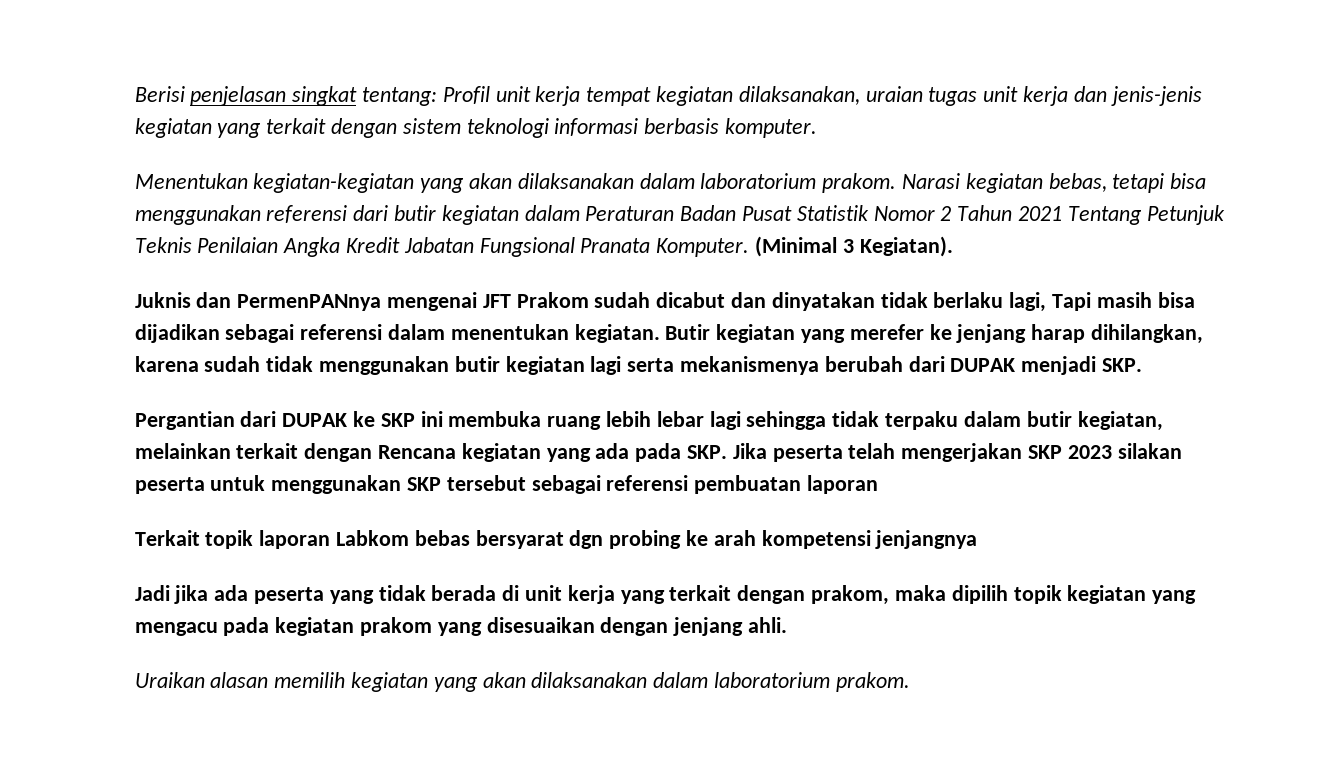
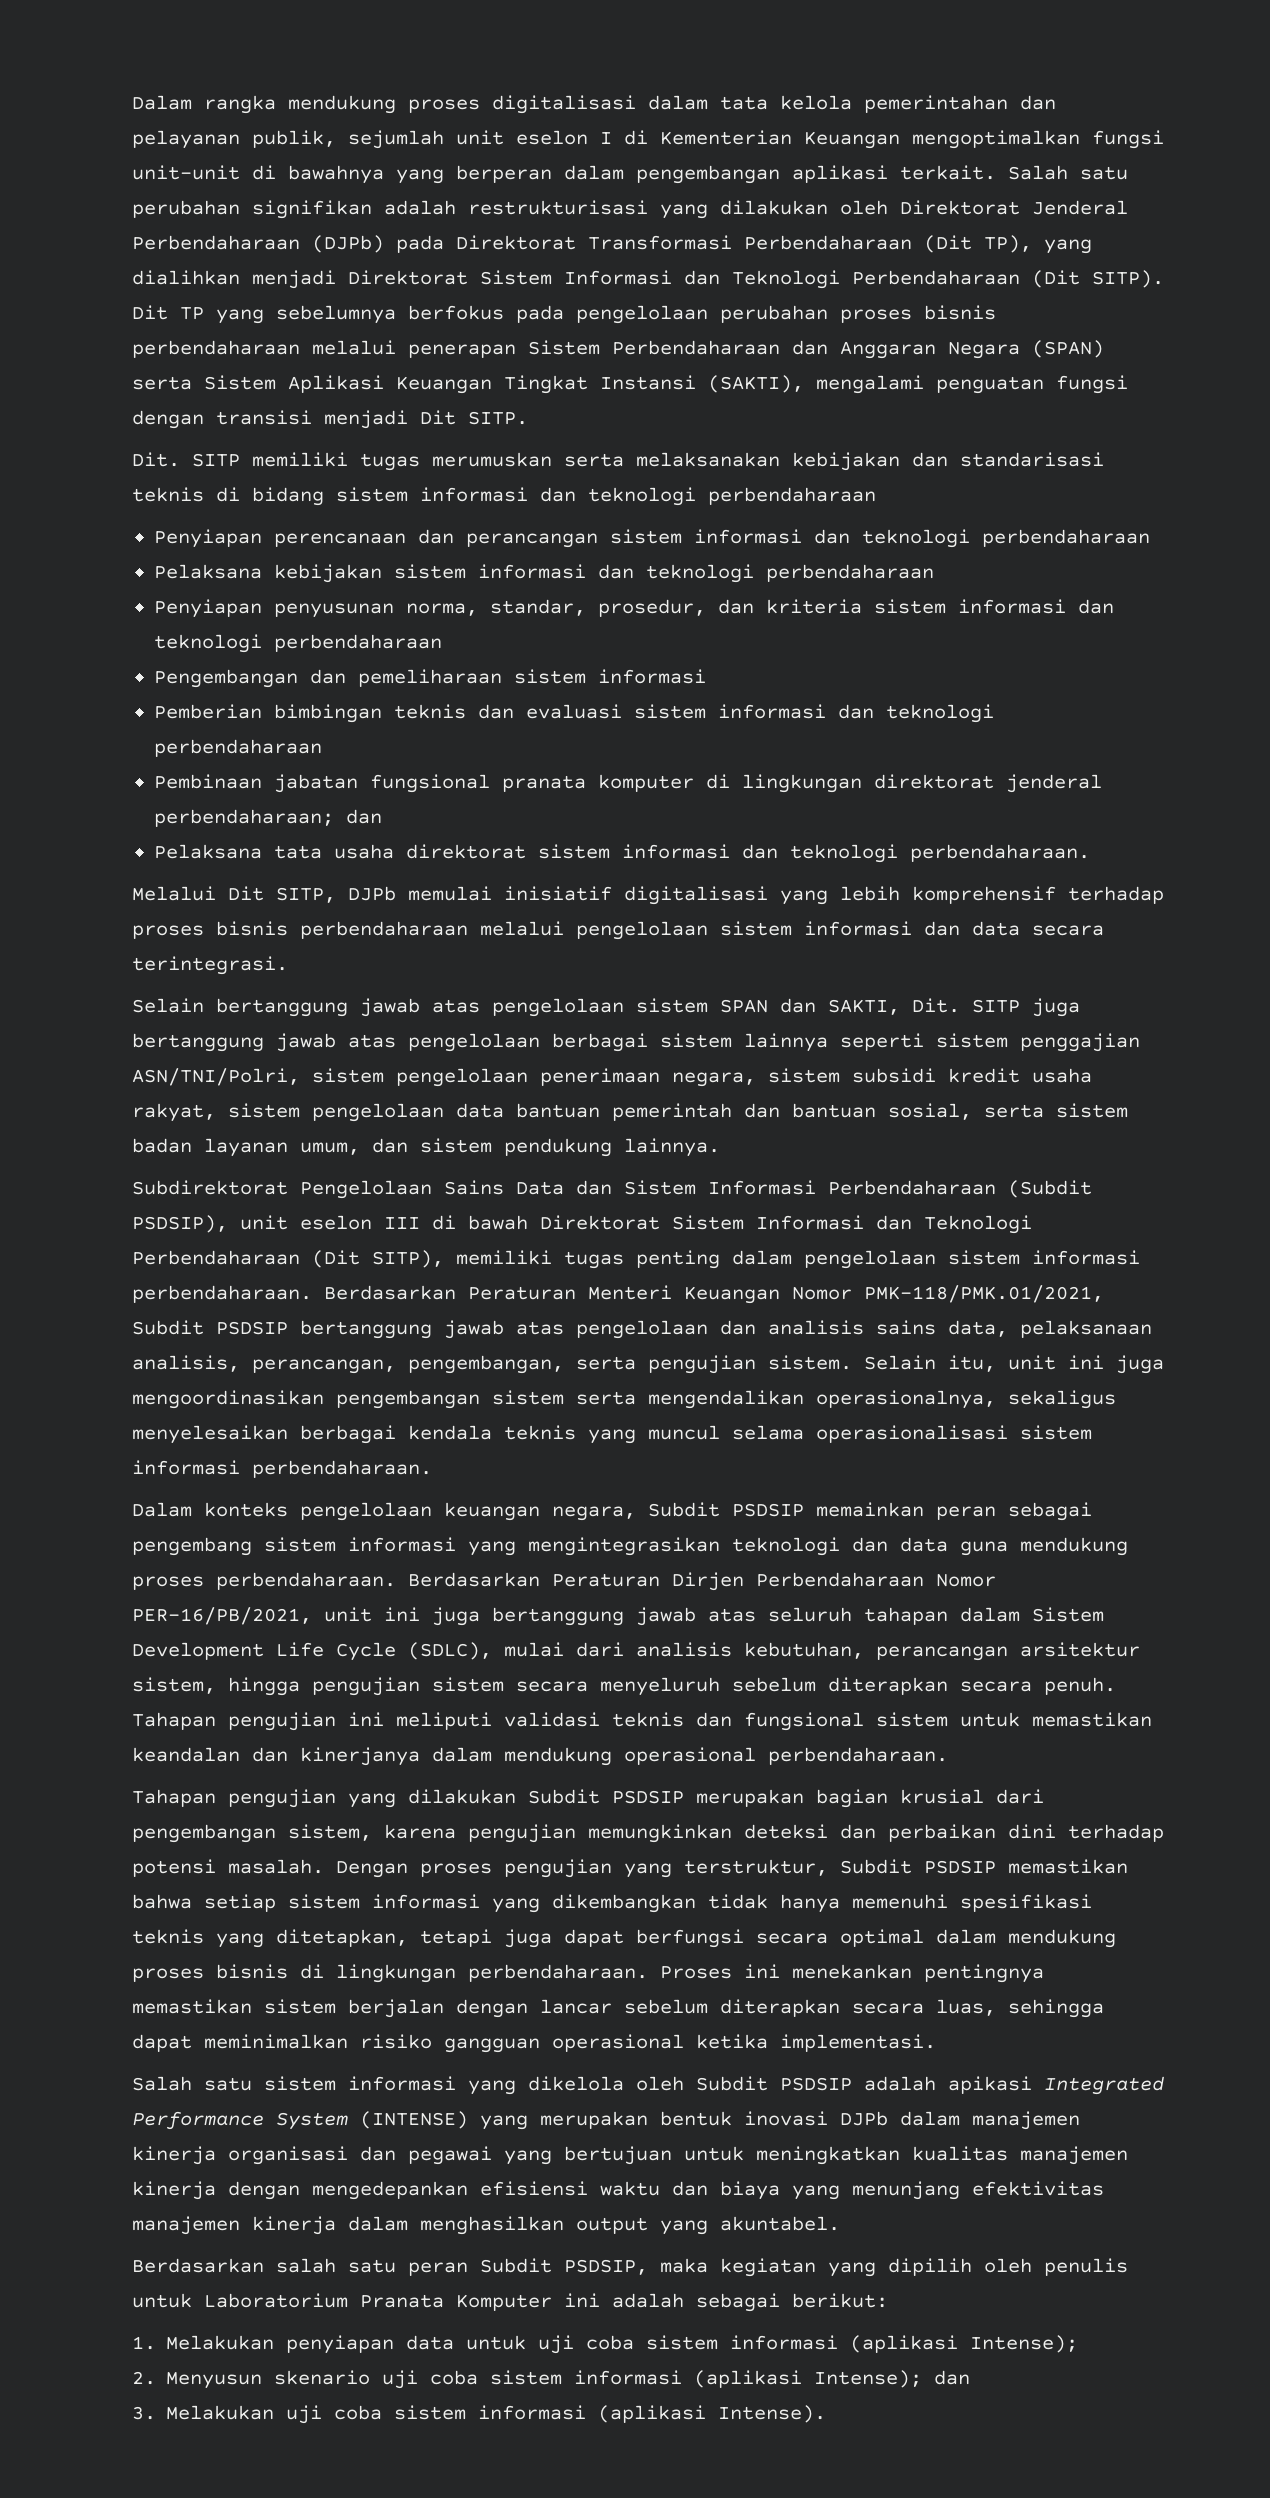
- Berisi penjelasan singkat tentang: Profil unit kerja tempat kegiatan dilaksanakan, uraian tugas unit kerja dan jenis-jenis kegiatan yang terkait dengan sistem teknologi informasi berbasis komputer.
- Menentukan kegiatan-kegiatan yang akan dilaksanakan dalam laboratorium prakom. Narasi kegiatan bebas, tetapi bisa menggunakan referensi dari butir kegiatan dalam Peraturan Badan Pusat Statistik Nomor 2 Tahun 2021 Tentang Petunjuk Teknis Penilaian Angka Kredit Jabatan Fungsional Pranata Komputer. (Minimal 3 Kegiatan).
- Juknis dan PermenPANnya mengenai JFT Prakom sudah dicabut dan dinyatakan tidak berlaku lagi, Tapi masih bisa dijadikan sebagai referensi dalam menentukan kegiatan. Butir kegiatan yang merefer ke jenjang harap dihilangkan, karena sudah tidak menggunakan butir kegiatan lagi serta mekanismenya berubah dari DUPAK menjadi SKP.
- Pergantian dari DUPAK ke SKP ini membuka ruang lebih lebar lagi sehingga tidak terpaku dalam butir kegiatan, melainkan terkait dengan Rencana kegiatan yang ada pada SKP. Jika peserta telah mengerjakan SKP 2023 silakan peserta untuk menggunakan SKP tersebut sebagai referensi pembuatan laporan
- Terkait topik laporan Labkom bebas bersyarat dgn probing ke arah kompetensi jenjangnya
- Jadi jika ada peserta yang tidak berada di unit kerja yang terkait dengan prakom, maka dipilih topik kegiatan yang mengacu pada kegiatan prakom yang disesuaikan dengan jenjang ahli.
- Uraikan alasan memilih kegiatan yang akan dilaksanakan dalam laboratorium prakom.
+ Dalam rangka mendukung proses digitalisasi dalam tata kelola pemerintahan dan pelayanan publik, sejumlah unit eselon I di Kementerian Keuangan mengoptimalkan fungsi unit-unit di bawahnya yang berperan dalam pengembangan aplikasi terkait. Salah satu perubahan signifikan adalah restrukturisasi yang dilakukan oleh Direktorat Jenderal Perbendaharaan (DJPb) pada Direktorat Transformasi Perbendaharaan (Dit TP), yang dialihkan menjadi Direktorat Sistem Informasi dan Teknologi Perbendaharaan (Dit SITP). Dit TP yang sebelumnya berfokus pada pengelolaan perubahan proses bisnis perbendaharaan melalui penerapan Sistem Perbendaharaan dan Anggaran Negara (SPAN) serta Sistem Aplikasi Keuangan Tingkat Instansi (SAKTI), mengalami penguatan fungsi dengan transisi menjadi Dit SITP.
+ Dit. SITP memiliki tugas merumuskan serta melaksanakan kebijakan dan standarisasi teknis di bidang sistem informasi dan teknologi perbendaharaan
+ Penyiapan perencanaan dan perancangan sistem informasi dan teknologi perbendaharaan
+ Pelaksana kebijakan sistem informasi dan teknologi perbendaharaan
+ Penyiapan penyusunan norma, standar, prosedur, dan kriteria sistem informasi dan teknologi perbendaharaan
+ Pengembangan dan pemeliharaan sistem informasi
+ Pemberian bimbingan teknis dan evaluasi sistem informasi dan teknologi perbendaharaan
+ Pembinaan jabatan fungsional pranata komputer di lingkungan direktorat jenderal perbendaharaan; dan
+ Pelaksana tata usaha direktorat sistem informasi dan teknologi perbendaharaan.
+ Melalui Dit SITP, DJPb memulai inisiatif digitalisasi yang lebih komprehensif terhadap proses bisnis perbendaharaan melalui pengelolaan sistem informasi dan data secara terintegrasi.
+ Selain bertanggung jawab atas pengelolaan sistem SPAN dan SAKTI, Dit. SITP juga bertanggung jawab atas pengelolaan berbagai sistem lainnya seperti sistem penggajian ASN/TNI/Polri, sistem pengelolaan penerimaan negara, sistem subsidi kredit usaha rakyat, sistem pengelolaan data bantuan pemerintah dan bantuan sosial, serta sistem badan layanan umum, dan sistem pendukung lainnya.
+ Subdirektorat Pengelolaan Sains Data dan Sistem Informasi Perbendaharaan (Subdit PSDSIP), unit eselon III di bawah Direktorat Sistem Informasi dan Teknologi Perbendaharaan (Dit SITP), memiliki tugas penting dalam pengelolaan sistem informasi perbendaharaan. Berdasarkan Peraturan Menteri Keuangan Nomor PMK-118/PMK.01/2021, Subdit PSDSIP bertanggung jawab atas pengelolaan dan analisis sains data, pelaksanaan analisis, perancangan, pengembangan, serta pengujian sistem. Selain itu, unit ini juga mengoordinasikan pengembangan sistem serta mengendalikan operasionalnya, sekaligus menyelesaikan berbagai kendala teknis yang muncul selama operasionalisasi sistem informasi perbendaharaan.
+ Dalam konteks pengelolaan keuangan negara, Subdit PSDSIP memainkan peran sebagai pengembang sistem informasi yang mengintegrasikan teknologi dan data guna mendukung proses perbendaharaan. Berdasarkan Peraturan Dirjen Perbendaharaan Nomor PER-16/PB/2021, unit ini juga bertanggung jawab atas seluruh tahapan dalam Sistem Development Life Cycle (SDLC), mulai dari analisis kebutuhan, perancangan arsitektur sistem, hingga pengujian sistem secara menyeluruh sebelum diterapkan secara penuh. Tahapan pengujian ini meliputi validasi teknis dan fungsional sistem untuk memastikan keandalan dan kinerjanya dalam mendukung operasional perbendaharaan.
+ Tahapan pengujian yang dilakukan Subdit PSDSIP merupakan bagian krusial dari pengembangan sistem, karena pengujian memungkinkan deteksi dan perbaikan dini terhadap potensi masalah. Dengan proses pengujian yang terstruktur, Subdit PSDSIP memastikan bahwa setiap sistem informasi yang dikembangkan tidak hanya memenuhi spesifikasi teknis yang ditetapkan, tetapi juga dapat berfungsi secara optimal dalam mendukung proses bisnis di lingkungan perbendaharaan. Proses ini menekankan pentingnya memastikan sistem berjalan dengan lancar sebelum diterapkan secara luas, sehingga dapat meminimalkan risiko gangguan operasional ketika implementasi.
+ Salah satu sistem informasi yang dikelola oleh Subdit PSDSIP adalah apikasi Integrated Performance System (INTENSE) yang merupakan bentuk inovasi DJPb dalam manajemen kinerja organisasi dan pegawai yang bertujuan untuk meningkatkan kualitas manajemen kinerja dengan mengedepankan efisiensi waktu dan biaya yang menunjang efektivitas manajemen kinerja dalam menghasilkan output yang akuntabel.
+ Berdasarkan salah satu peran Subdit PSDSIP, maka kegiatan yang dipilih oleh penulis untuk Laboratorium Pranata Komputer ini adalah sebagai berikut:
+ 1. Melakukan penyiapan data untuk uji coba sistem informasi (aplikasi Intense);
+ 2. Menyusun skenario uji coba sistem informasi (aplikasi Intense); dan
+ 3. Melakukan uji coba sistem informasi (aplikasi Intense).

